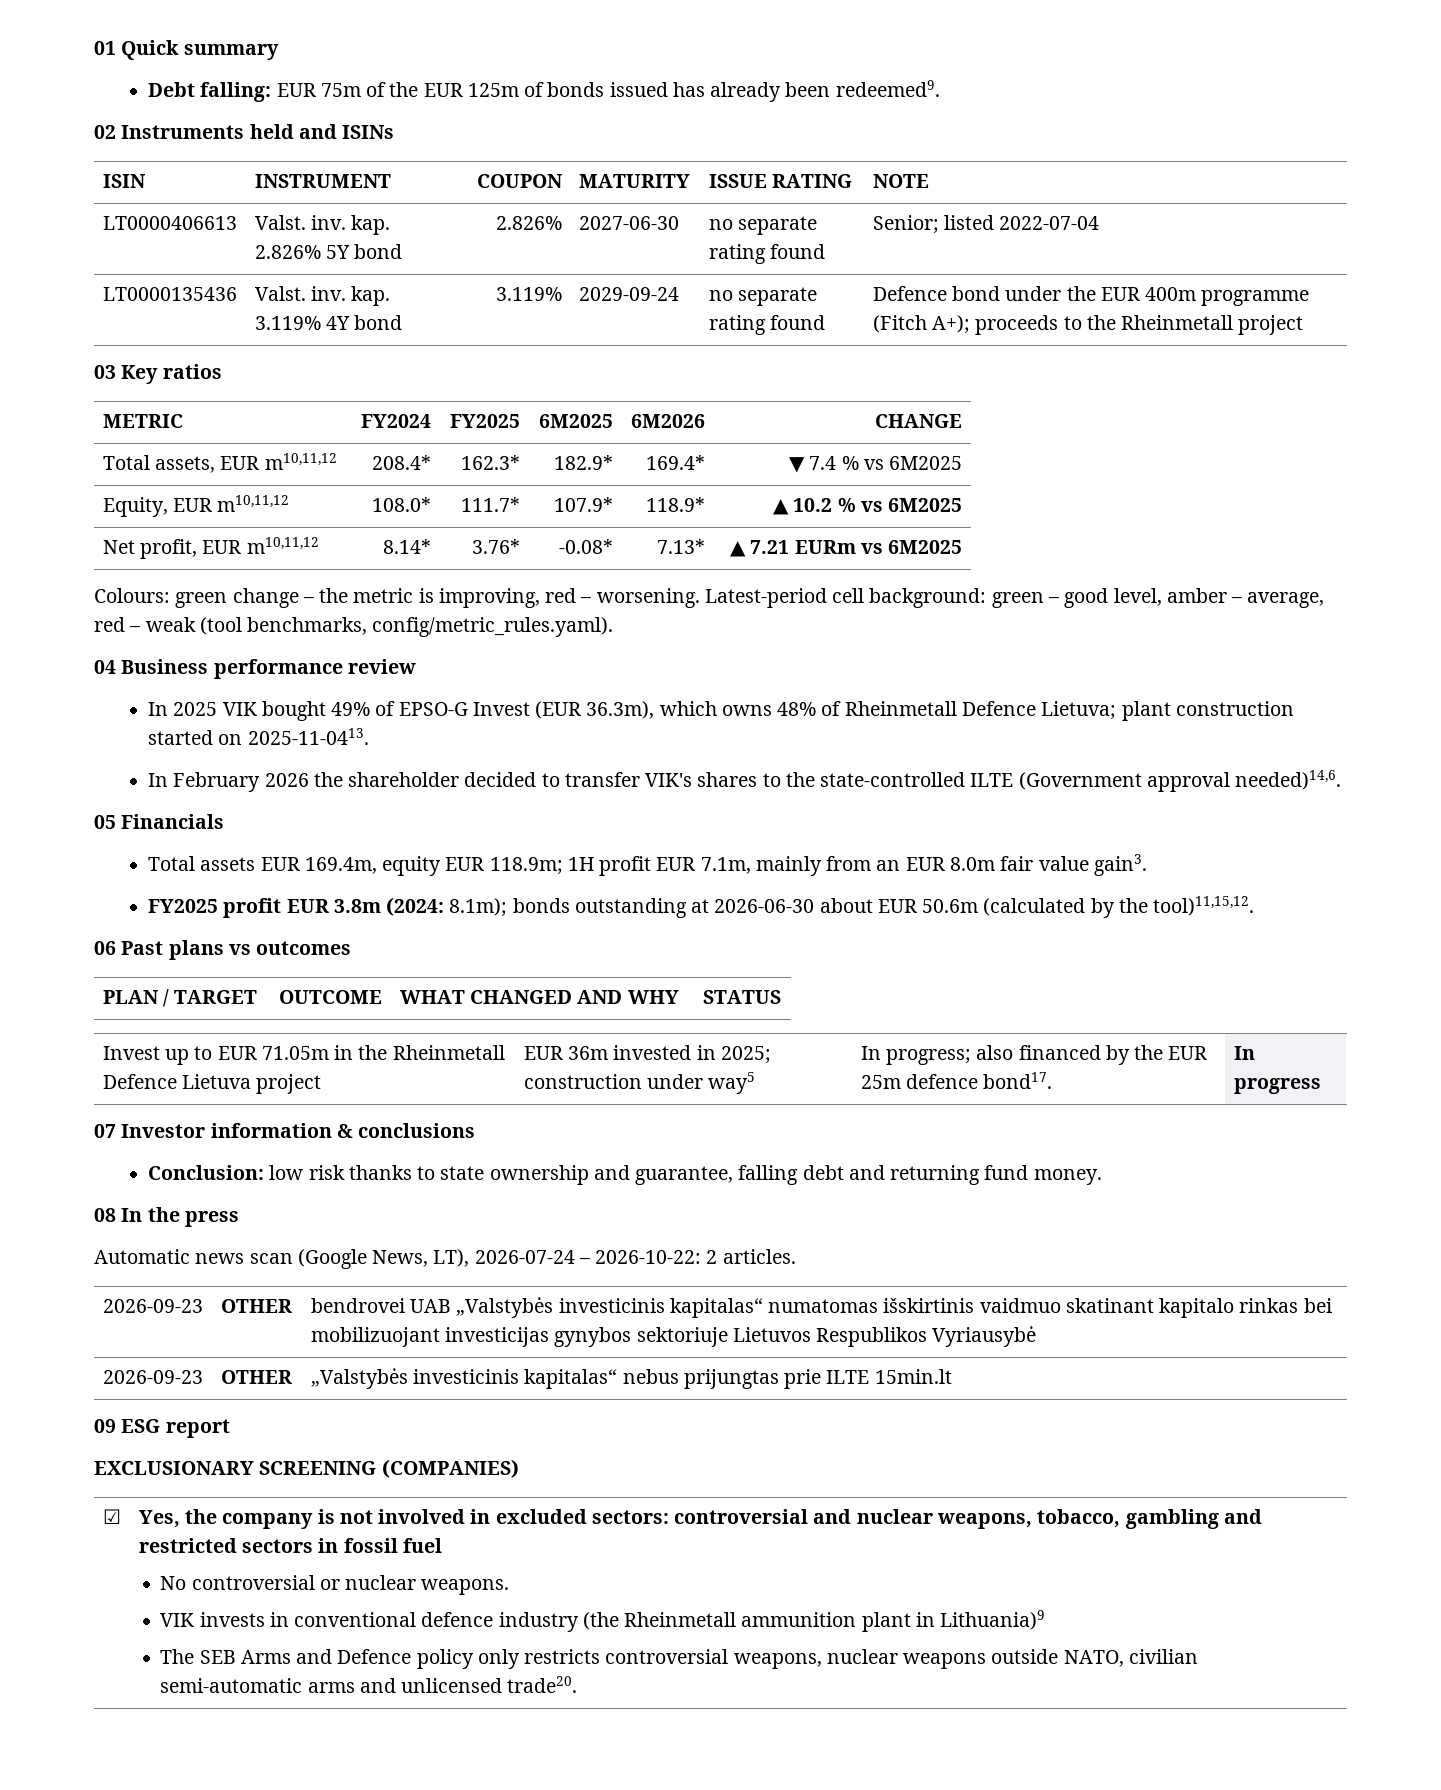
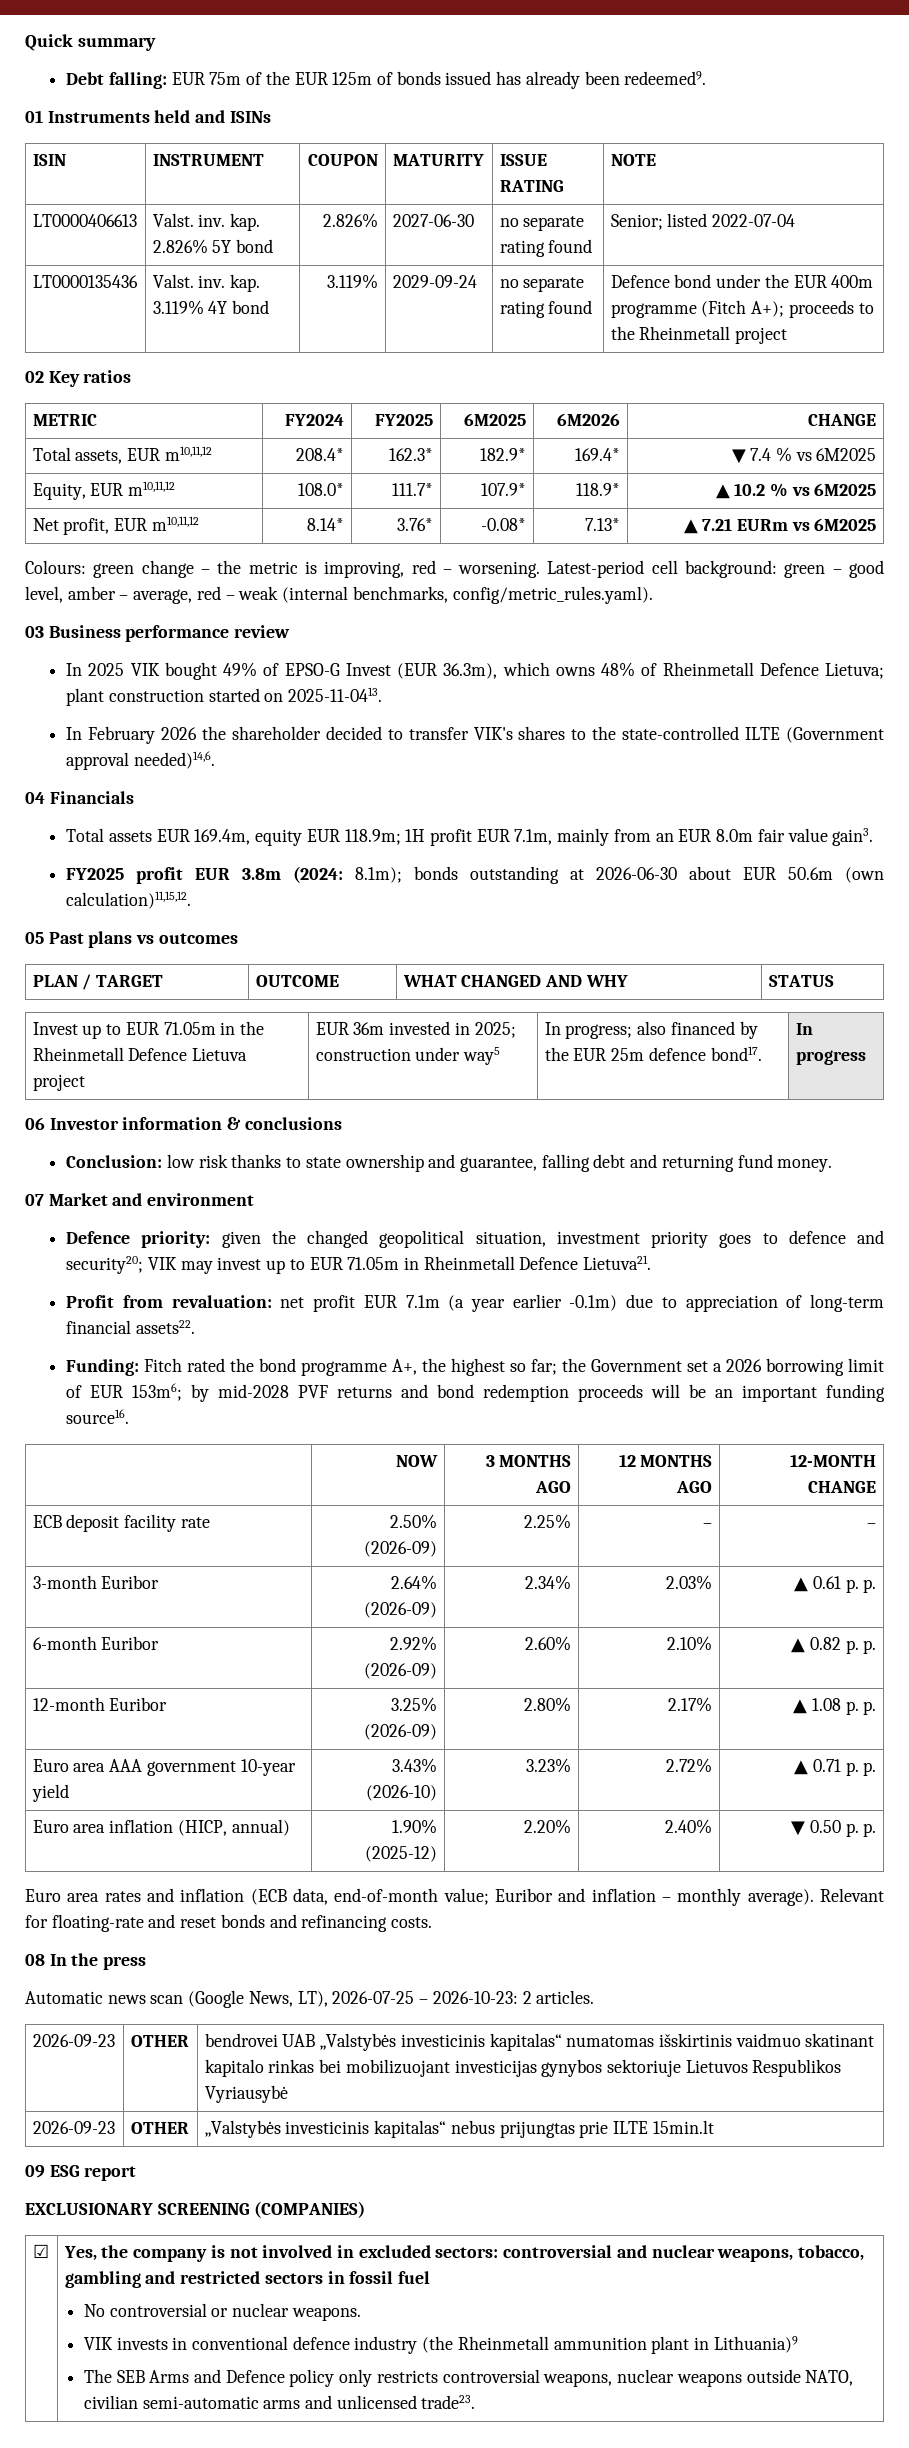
- 01 Quick summary
+ Quick summary
- 02 Instruments held and ISINs
+ 01 Instruments held and ISINs
- 03 Key ratios
+ 02 Key ratios
- Latest-period cell background: green – good level, amber – average, red – weak (tool benchmarks, config/metric_rules.yaml).
+ Latest-period cell background: green – good level, amber – average, red – weak (internal benchmarks, config/metric_rules.yaml).
- 04 Business performance review
+ 03 Business performance review
- 05 Financials
+ 04 Financials
- FY2025 profit EUR 3.8m (2024: 8.1m); bonds outstanding at 2026-06-30 about EUR 50.6m (calculated by the tool)11,15,12.
- 06 Past plans vs outcomes
+ FY2025 profit EUR 3.8m (2024: 8.1m); bonds outstanding at 2026-06-30 about EUR 50.6m (own calculation)11,15,12.
+ 05 Past plans vs outcomes
- 07 Investor information & conclusions
+ 06 Investor information & conclusions
+ 07 Market and environment
+ Defence priority: given the changed geopolitical situation, investment priority goes to defence and security20; VIK may invest up to EUR 71.05m in Rheinmetall Defence Lietuva21.
+ Profit from revaluation: net profit EUR 7.1m (a year earlier -0.1m) due to appreciation of long-term financial assets22.
+ Funding: Fitch rated the bond programme A+, the highest so far; the Government set a 2026 borrowing limit of EUR 153m6; by mid-2028 PVF returns and bond redemption proceeds will be an important funding source16.
+ | NOW | 3 MONTHS AGO | 12 MONTHS AGO | 12-MONTH CHANGE
+ ECB deposit facility rate | 2.50% (2026-09) | 2.25% | – | –
+ 3-month Euribor | 2.64% (2026-09) | 2.34% | 2.03% | ▲ 0.61 p. p.
+ 6-month Euribor | 2.92% (2026-09) | 2.60% | 2.10% | ▲ 0.82 p. p.
+ 12-month Euribor | 3.25% (2026-09) | 2.80% | 2.17% | ▲ 1.08 p. p.
+ Euro area AAA government 10-year yield | 3.43% (2026-10) | 3.23% | 2.72% | ▲ 0.71 p. p.
+ Euro area inflation (HICP, annual) | 1.90% (2025-12) | 2.20% | 2.40% | ▼ 0.50 p. p.
+ Euro area rates and inflation (ECB data, end-of-month value; Euribor and inflation – monthly average). Relevant for floating-rate and reset bonds and refinancing costs.
- Automatic news scan (Google News, LT), 2026-07-24 – 2026-10-22: 2 articles.
+ Automatic news scan (Google News, LT), 2026-07-25 – 2026-10-23: 2 articles.
- The SEB Arms and Defence policy only restricts controversial weapons, nuclear weapons outside NATO, civilian semi-automatic arms and unlicensed trade20.
+ The SEB Arms and Defence policy only restricts controversial weapons, nuclear weapons outside NATO, civilian semi-automatic arms and unlicensed trade23.

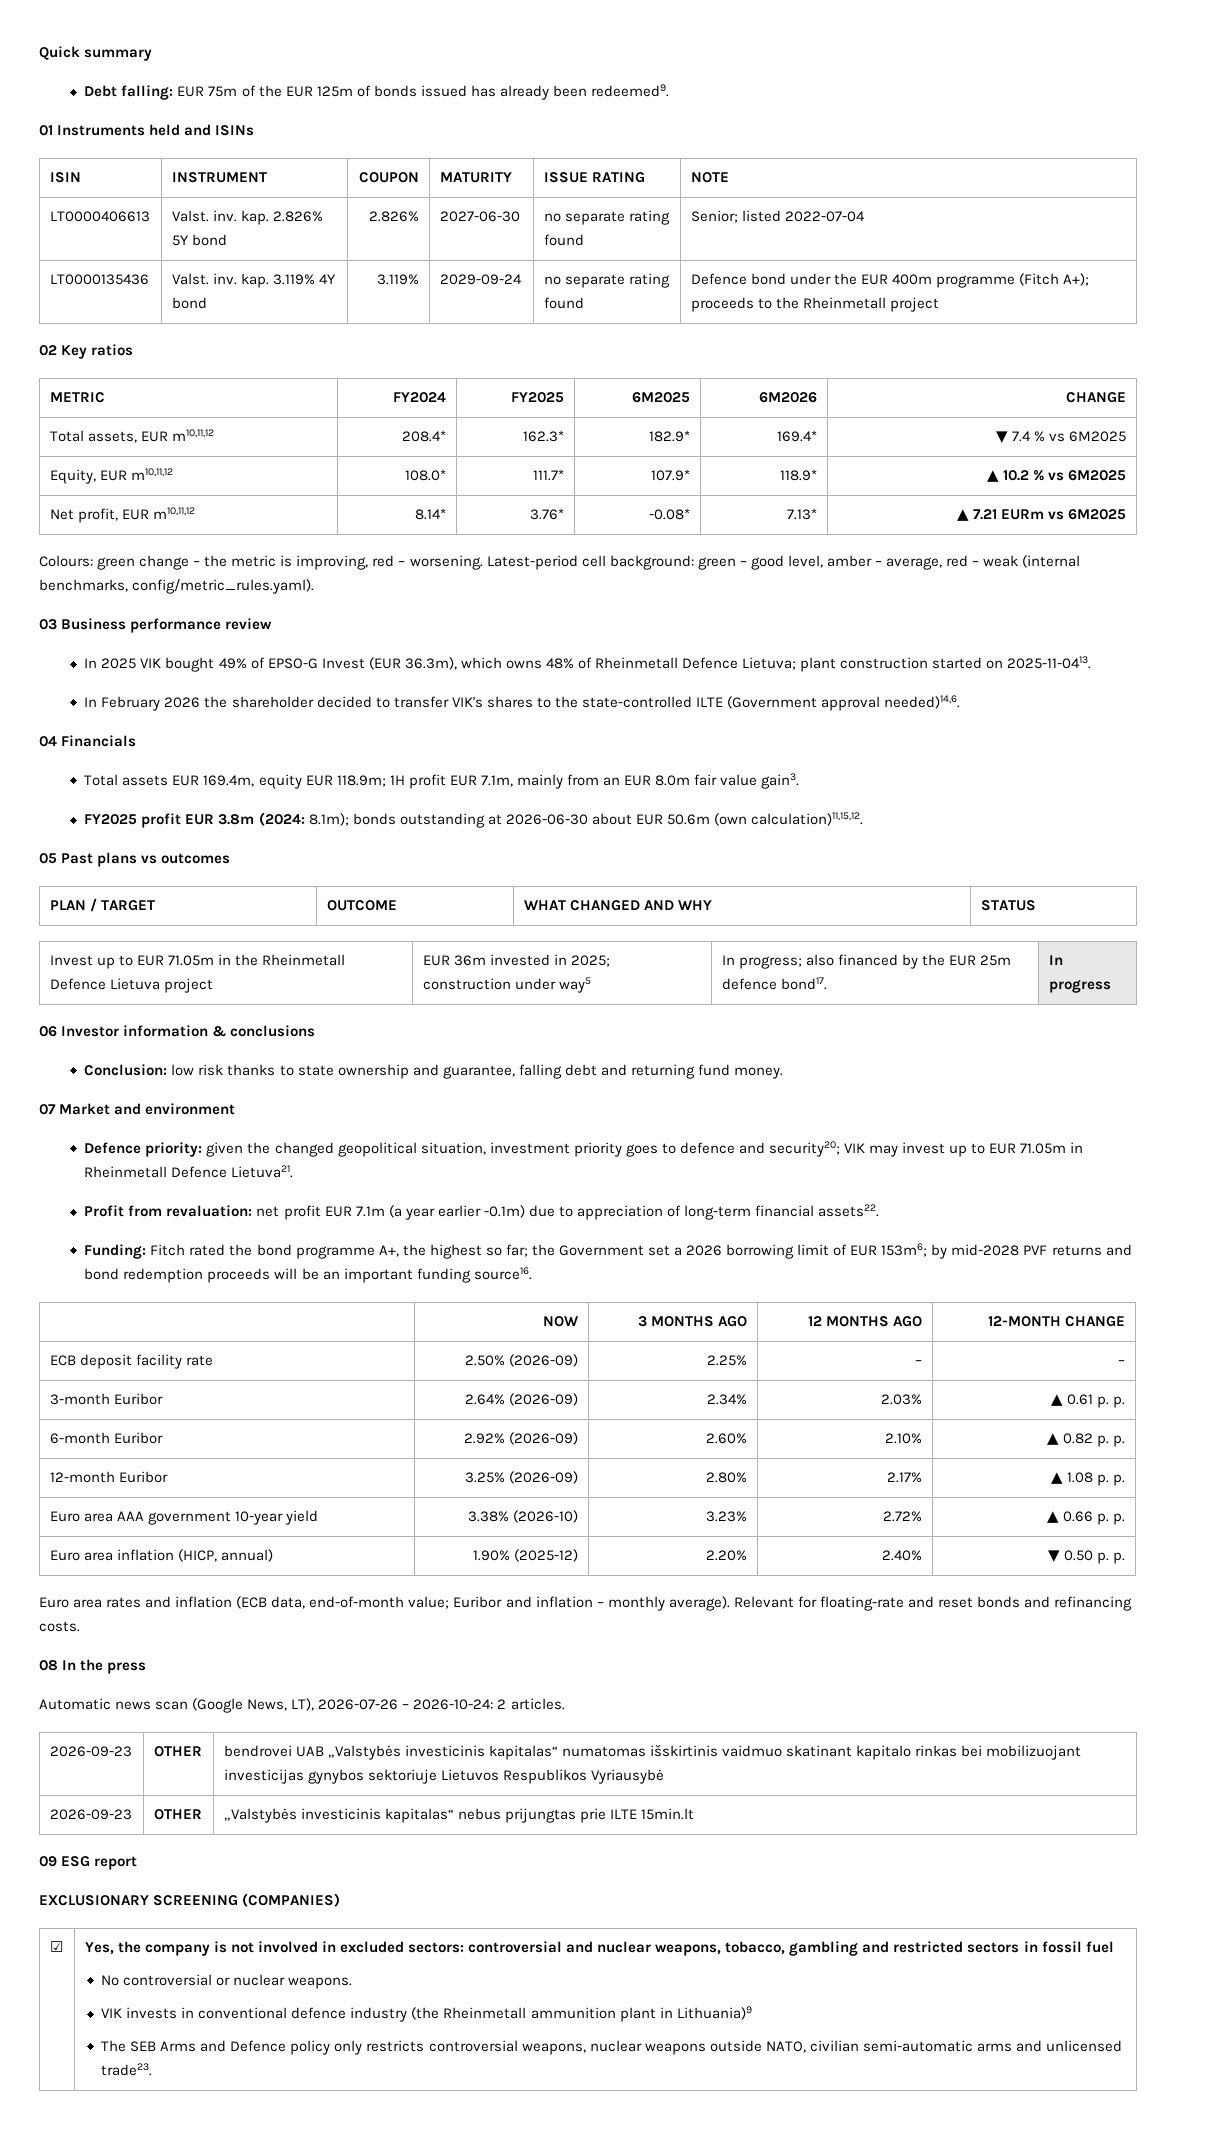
- Euro area AAA government 10-year yield | 3.43% (2026-10) | 3.23% | 2.72% | ▲ 0.71 p. p.
+ Euro area AAA government 10-year yield | 3.38% (2026-10) | 3.23% | 2.72% | ▲ 0.66 p. p.
- Automatic news scan (Google News, LT), 2026-07-25 – 2026-10-23: 2 articles.
+ Automatic news scan (Google News, LT), 2026-07-26 – 2026-10-24: 2 articles.

